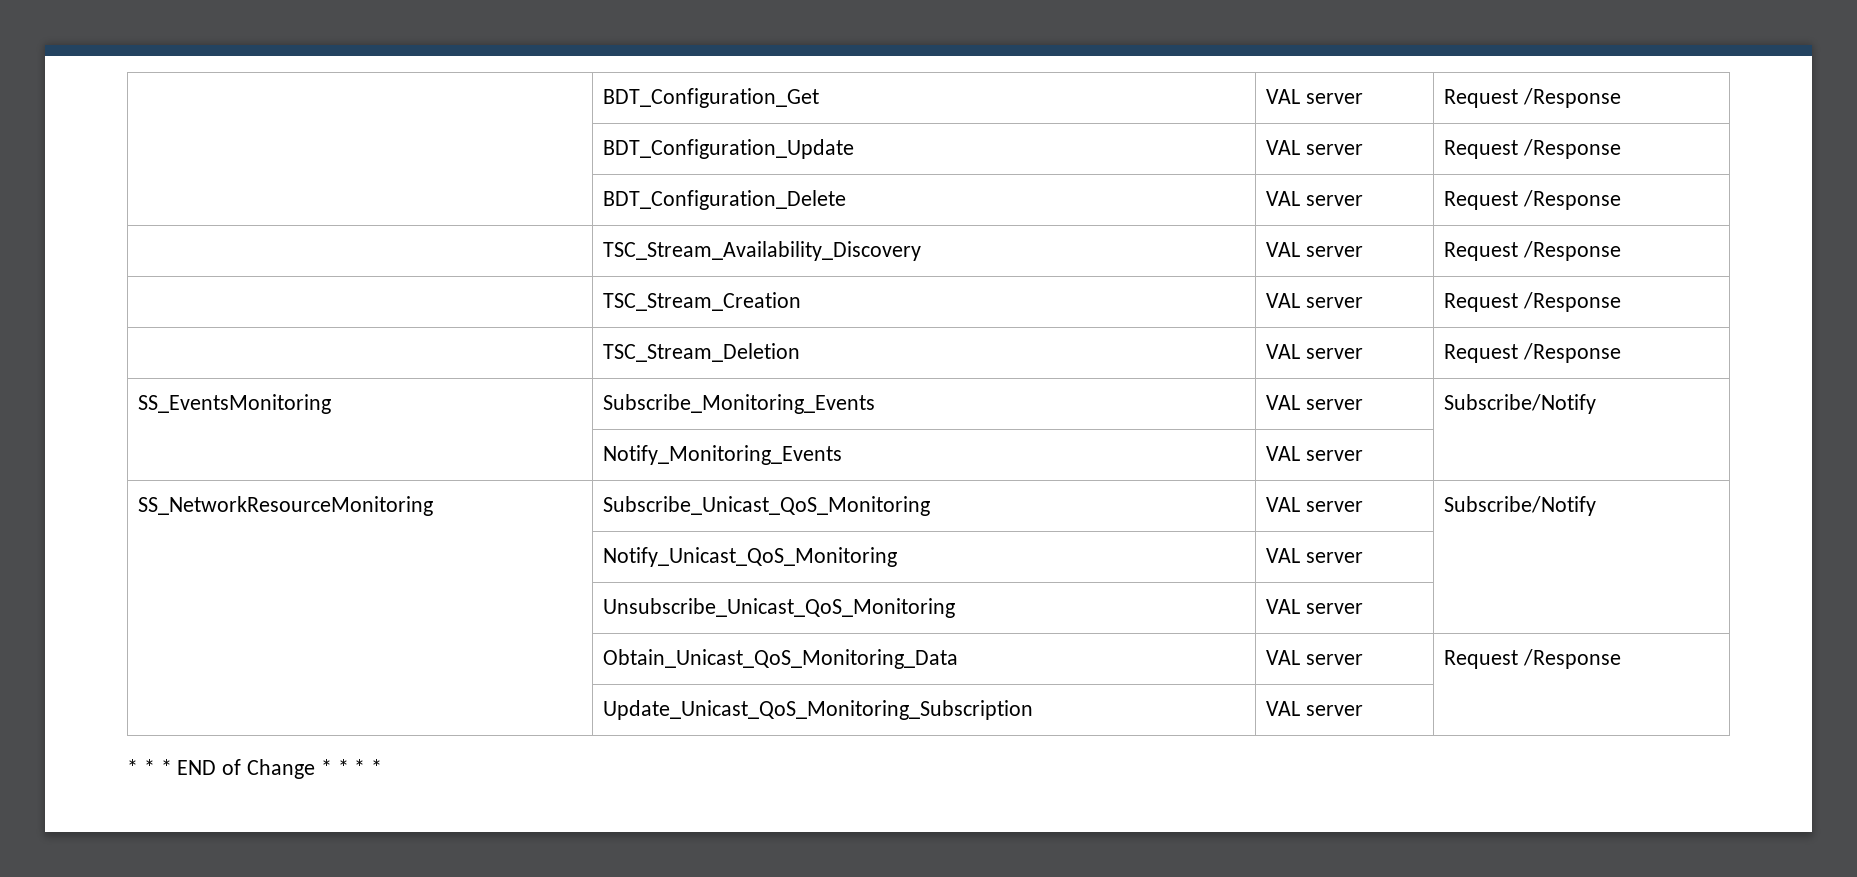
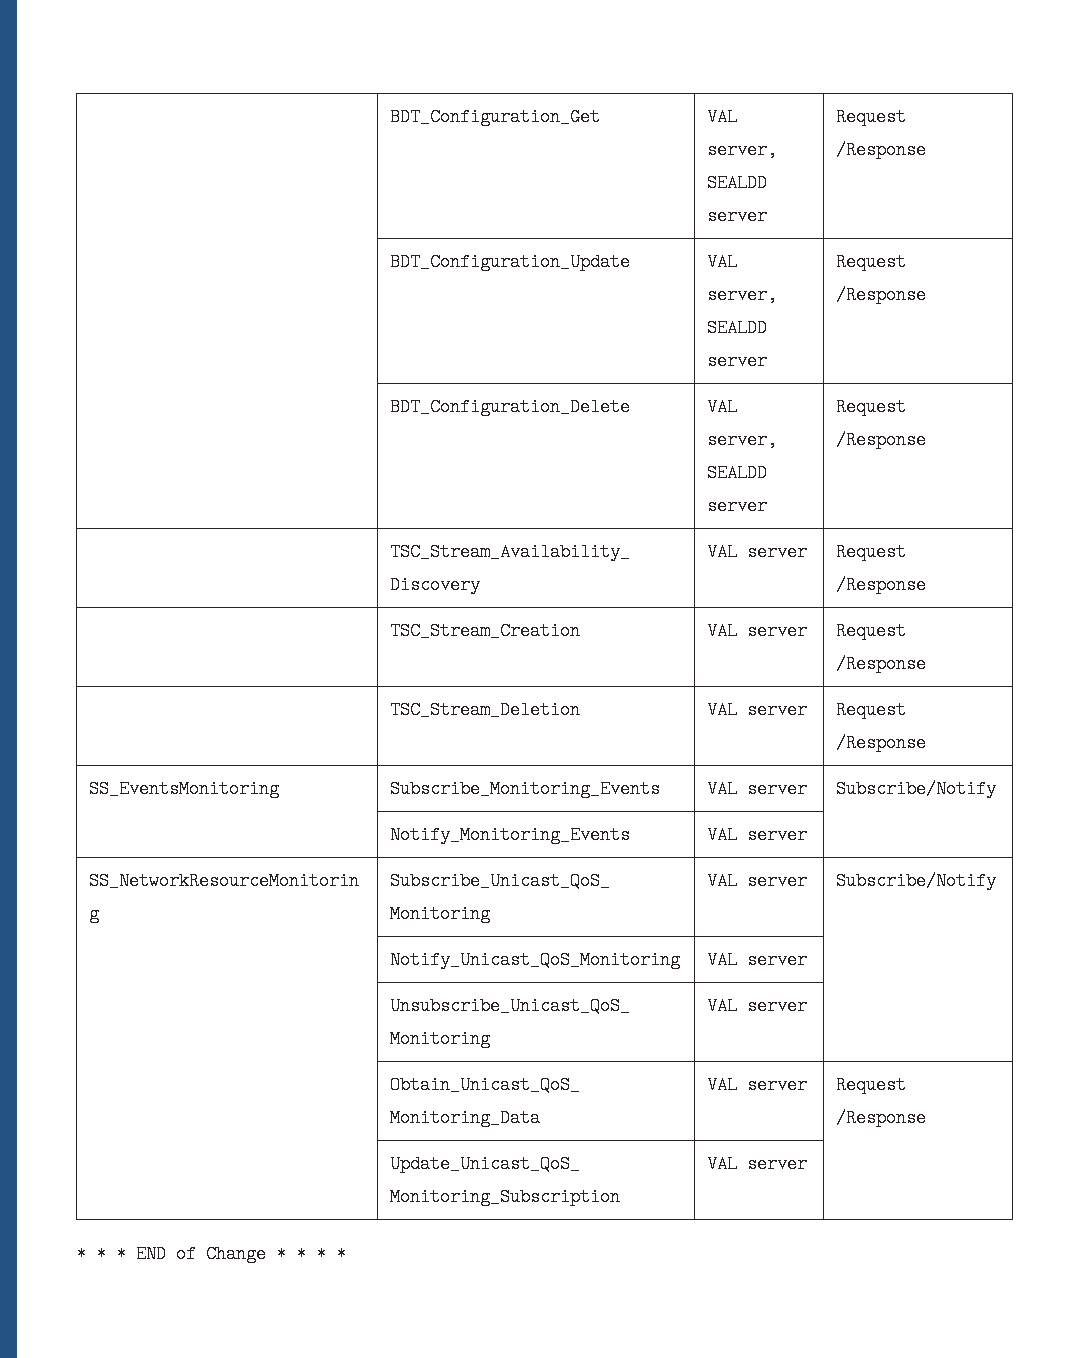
- | BDT_Configuration_Get | VAL server | Request /Response
+ | BDT_Configuration_Get | VAL server, SEALDD server | Request /Response
- | BDT_Configuration_Update | VAL server | Request /Response
+ | BDT_Configuration_Update | VAL server, SEALDD server | Request /Response
- | BDT_Configuration_Delete | VAL server | Request /Response
+ | BDT_Configuration_Delete | VAL server, SEALDD server | Request /Response

